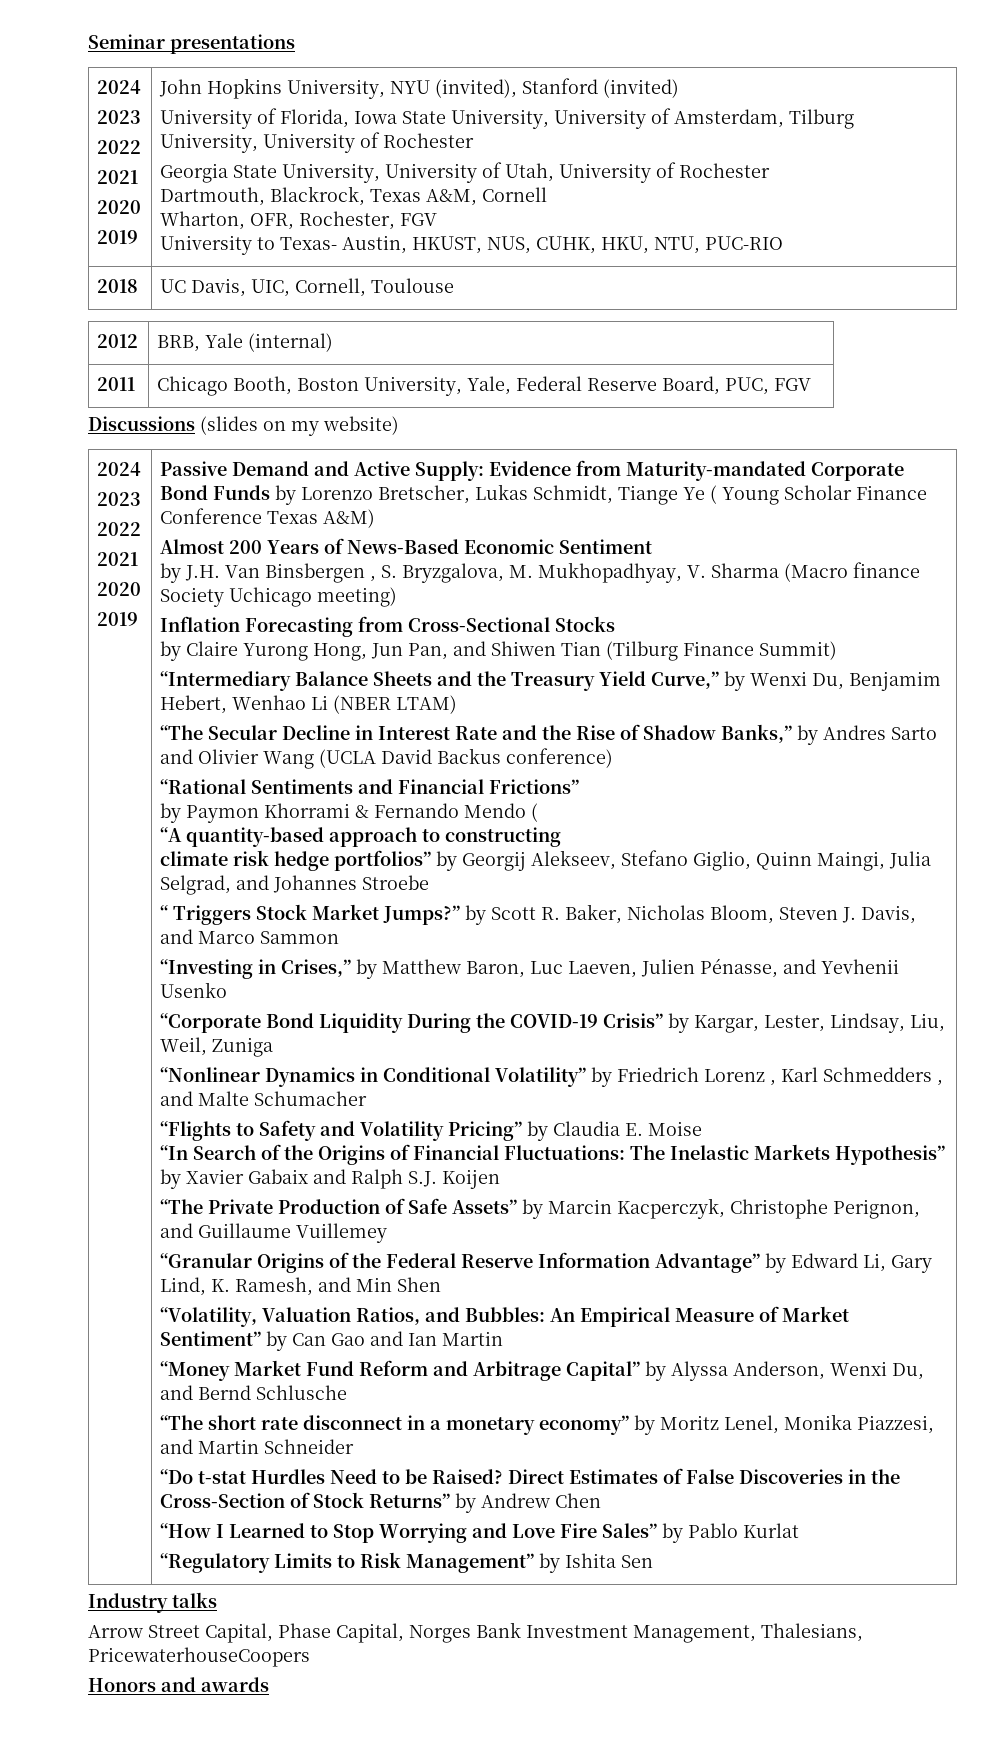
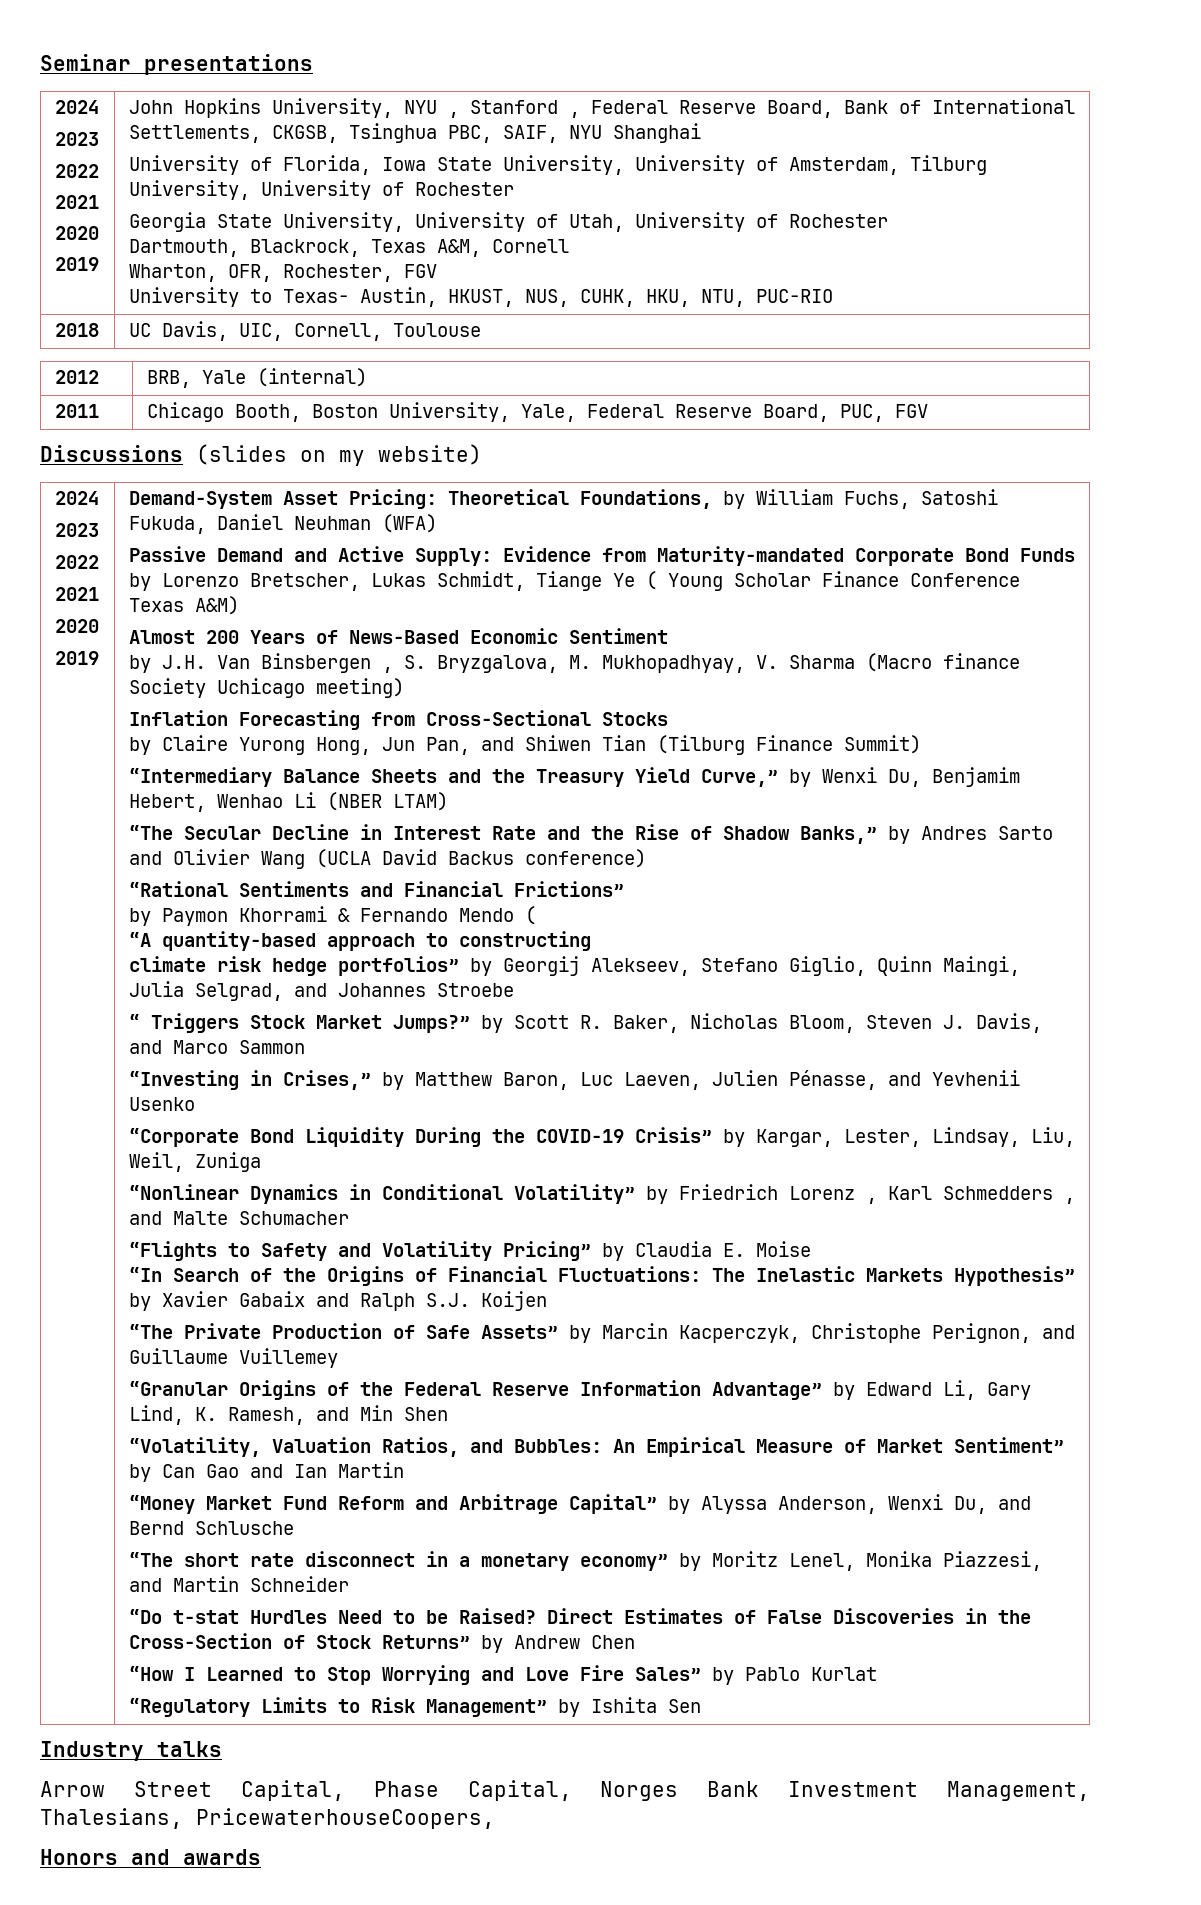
- John Hopkins University, NYU (invited), Stanford (invited)
+ John Hopkins University, NYU , Stanford , Federal Reserve Board, Bank of International Settlements, CKGSB, Tsinghua PBC, SAIF, NYU Shanghai
+ Demand-System Asset Pricing: Theoretical Foundations, by William Fuchs, Satoshi Fukuda, Daniel Neuhman (WFA)
- Arrow Street Capital, Phase Capital, Norges Bank Investment Management, Thalesians, PricewaterhouseCoopers
+ Arrow Street Capital, Phase Capital, Norges Bank Investment Management, Thalesians, PricewaterhouseCoopers,

